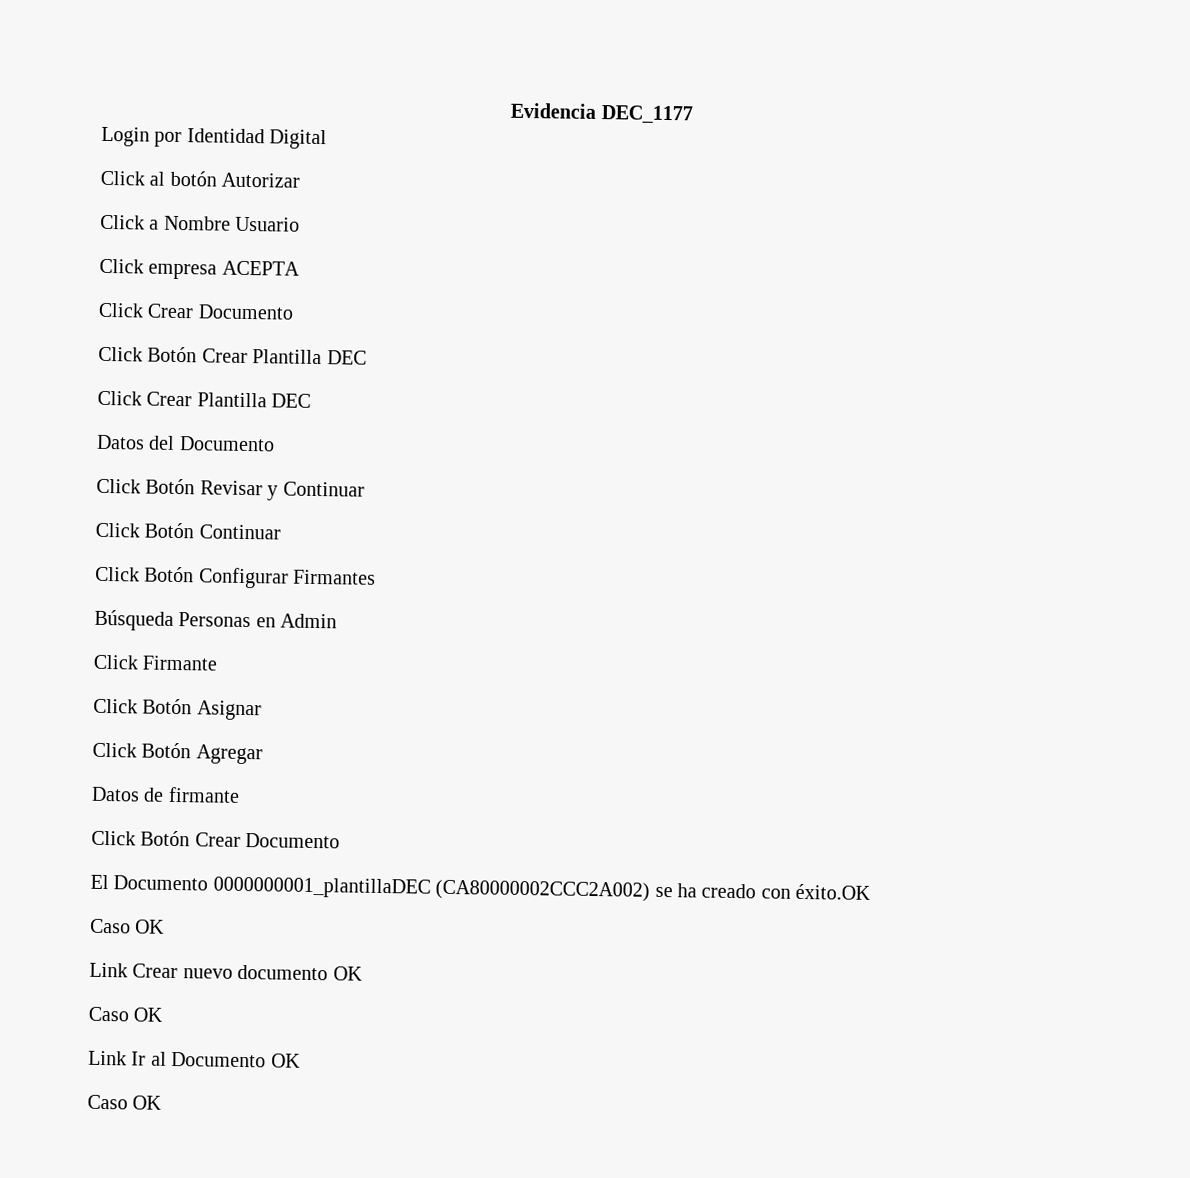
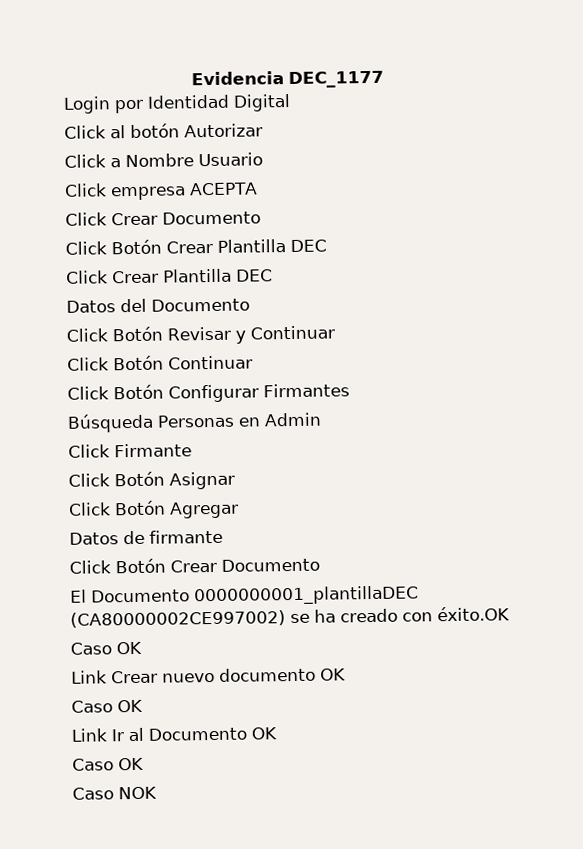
- El Documento 0000000001_plantillaDEC (CA80000002CCC2A002) se ha creado con éxito.OK
+ El Documento 0000000001_plantillaDEC (CA80000002CE997002) se ha creado con éxito.OK
+ Caso NOK

